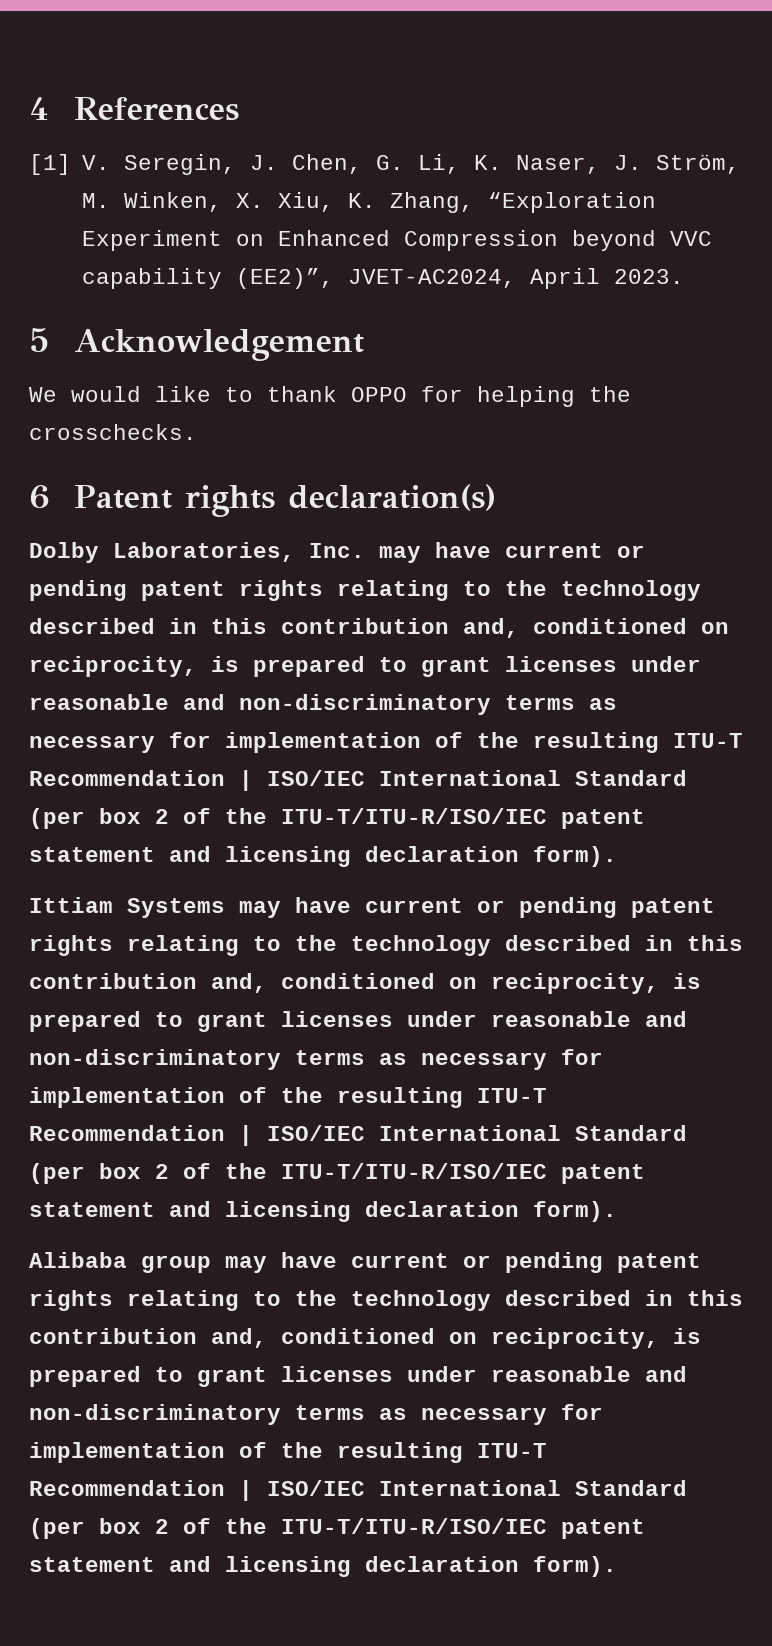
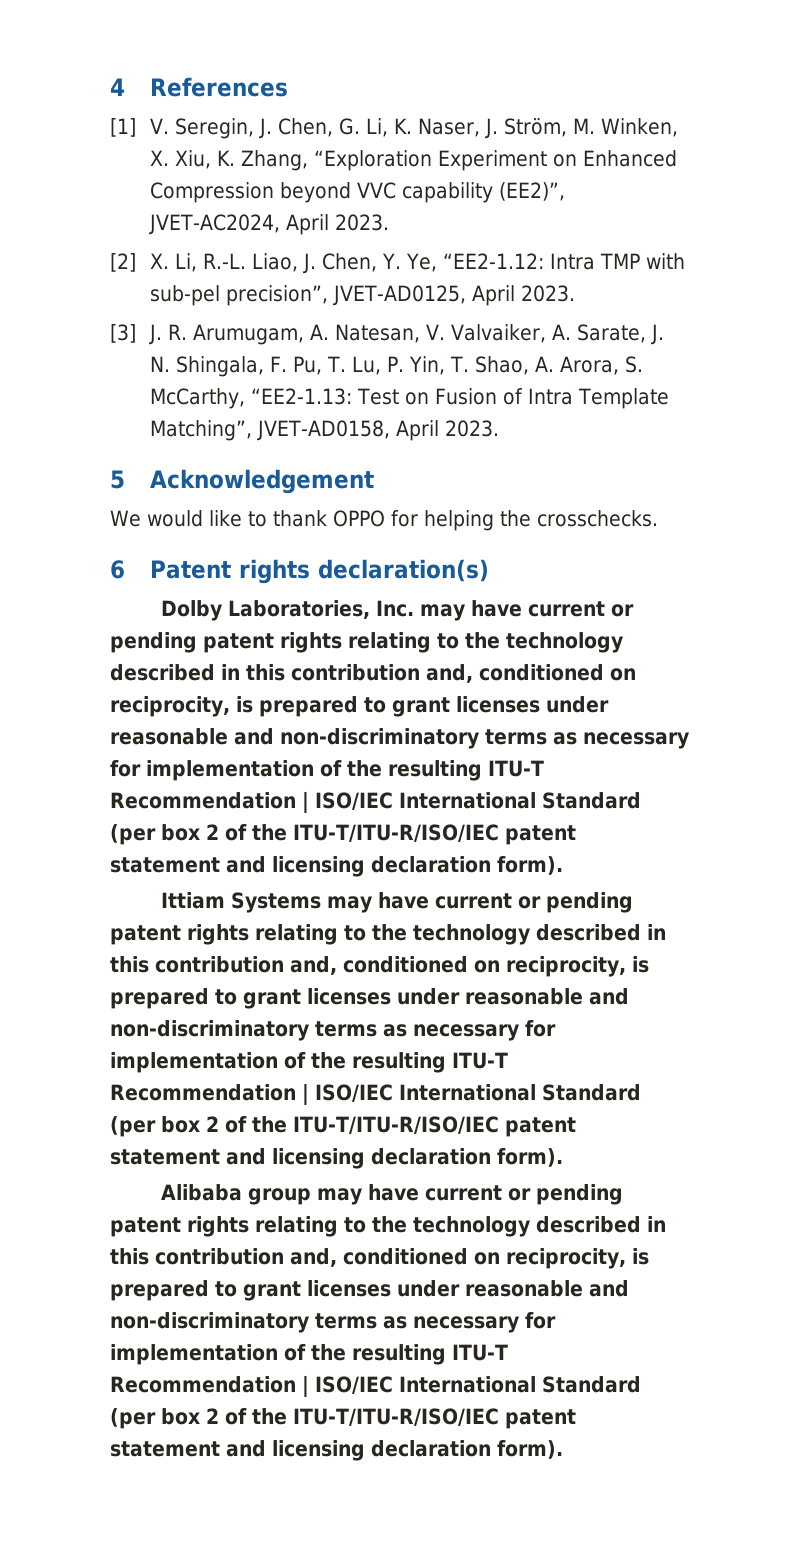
+ [2] X. Li, R.-L. Liao, J. Chen, Y. Ye, “EE2-1.12: Intra TMP with sub-pel precision”, JVET-AD0125, April 2023.
+ [3] J. R. Arumugam, A. Natesan, V. Valvaiker, A. Sarate, J. N. Shingala, F. Pu, T. Lu, P. Yin, T. Shao, A. Arora, S. McCarthy, “EE2-1.13: Test on Fusion of Intra Template Matching”, JVET-AD0158, April 2023.

